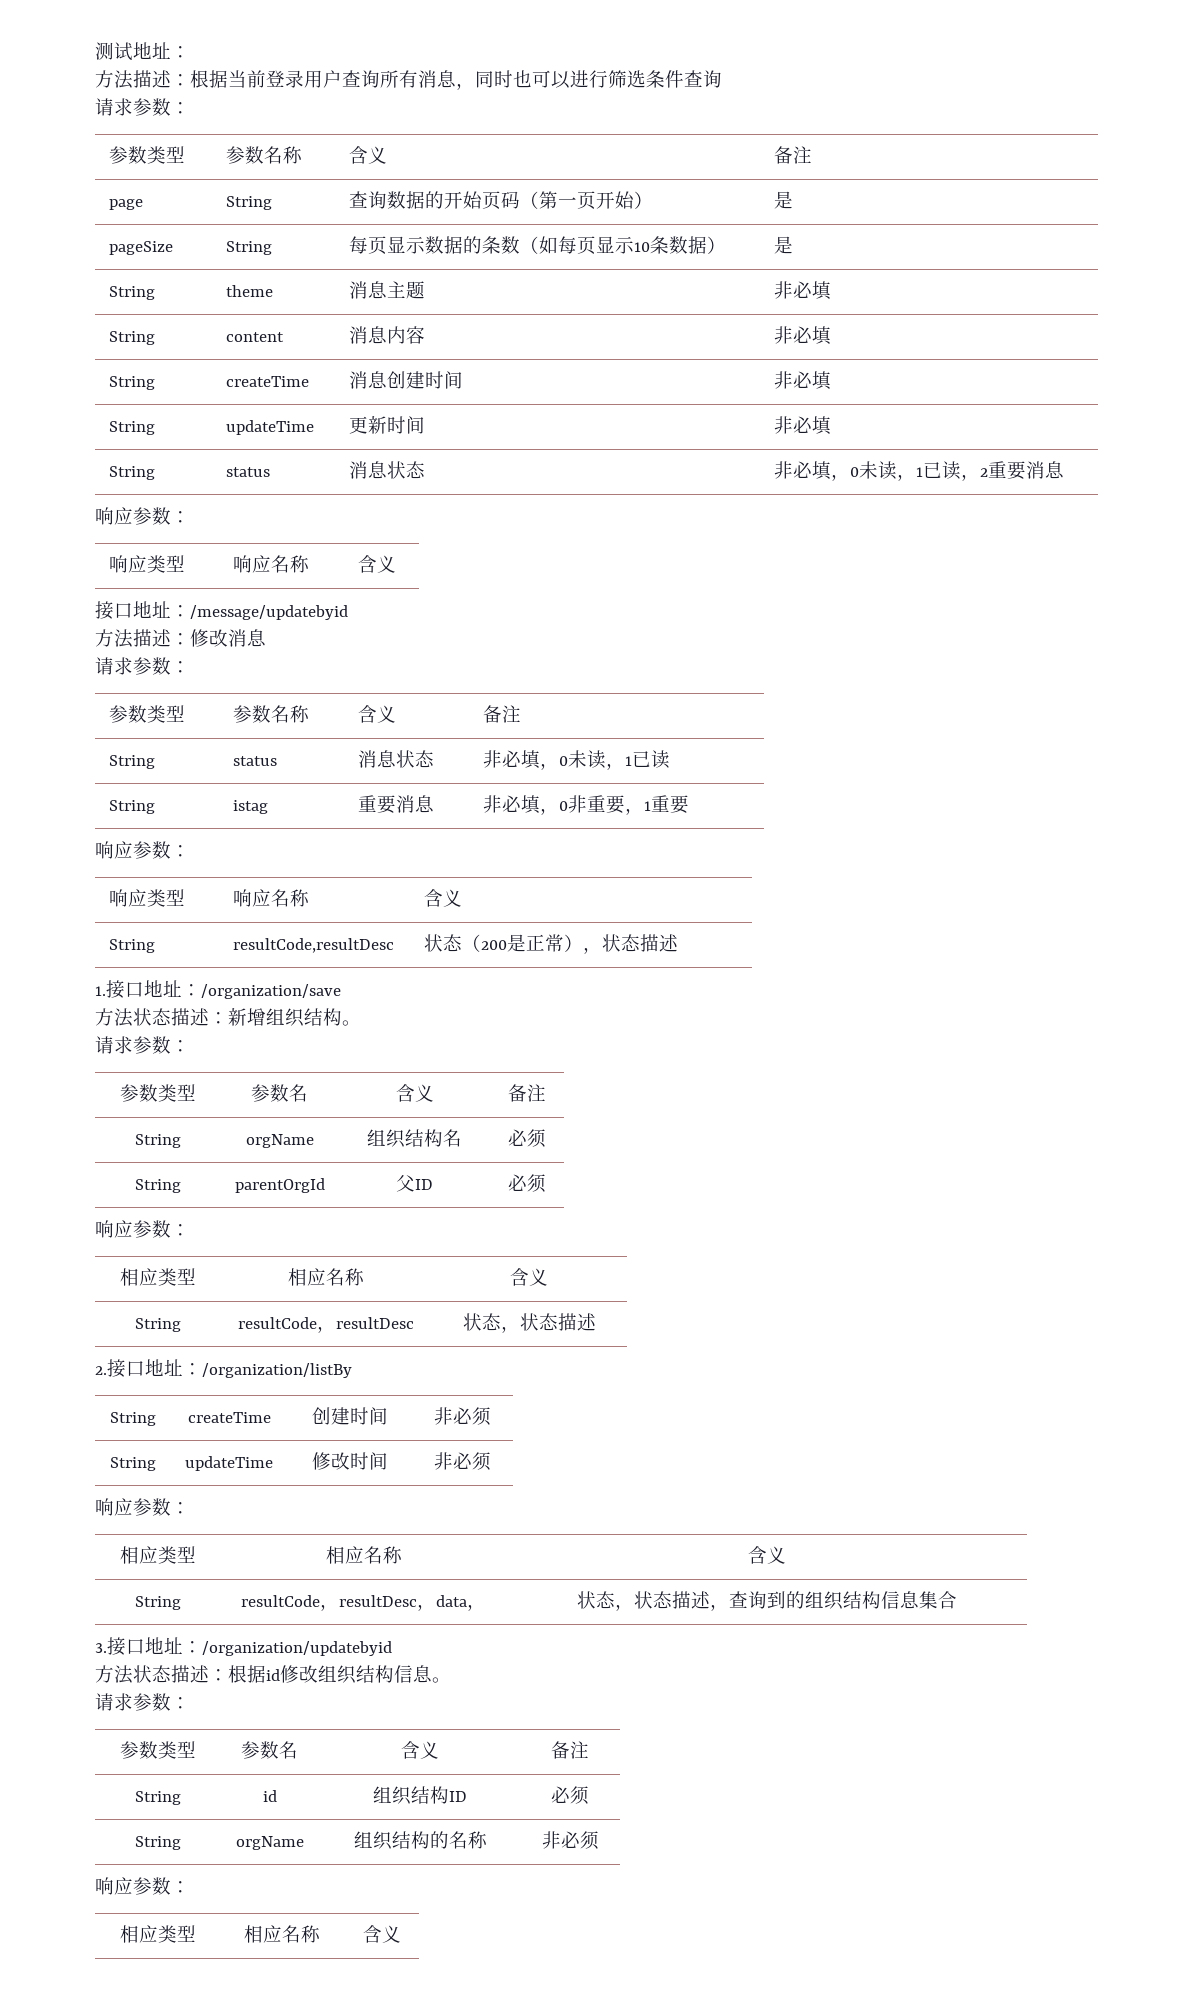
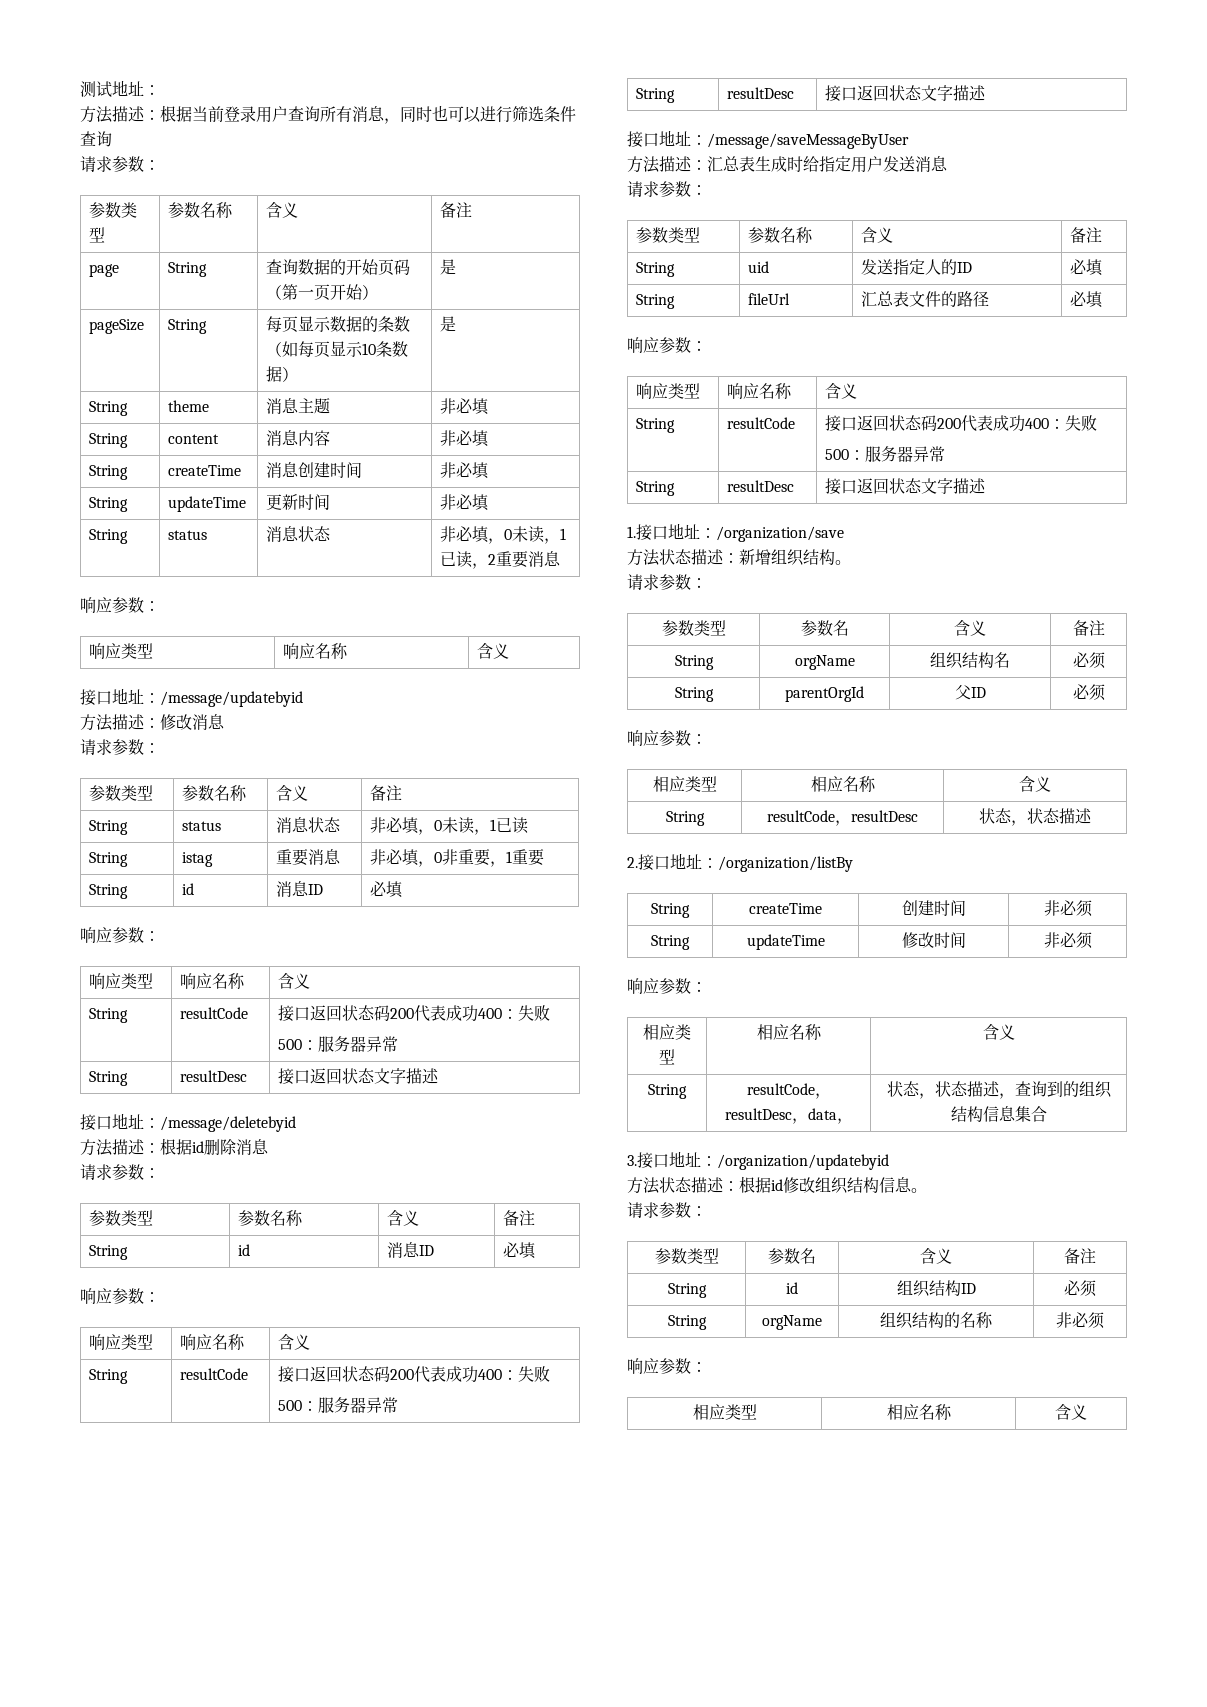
  String | istag | 重要消息 | 非必填，0非重要，1重要
+ String | id | 消息ID | 必填
  响应参数：
  响应类型 | 响应名称 | 含义
- String | resultCode,resultDesc | 状态（200是正常），状态描述
+ String | resultCode | 接口返回状态码200代表成功400：失败
+ 500：服务器异常
+ String | resultDesc | 接口返回状态文字描述
+ 接口地址：/message/deletebyid
+ 方法描述：根据id删除消息
+ 请求参数：
+ 参数类型 | 参数名称 | 含义 | 备注
+ String | id | 消息ID | 必填
+ 响应参数：
+ 响应类型 | 响应名称 | 含义
+ String | resultCode | 接口返回状态码200代表成功400：失败
+ 500：服务器异常
+ String | resultDesc | 接口返回状态文字描述
+ 接口地址：/message/saveMessageByUser
+ 方法描述：汇总表生成时给指定用户发送消息
+ 请求参数：
+ 参数类型 | 参数名称 | 含义 | 备注
+ String | uid | 发送指定人的ID | 必填
+ String | fileUrl | 汇总表文件的路径 | 必填
+ 响应参数：
+ 响应类型 | 响应名称 | 含义
+ String | resultCode | 接口返回状态码200代表成功400：失败
+ 500：服务器异常
+ String | resultDesc | 接口返回状态文字描述

